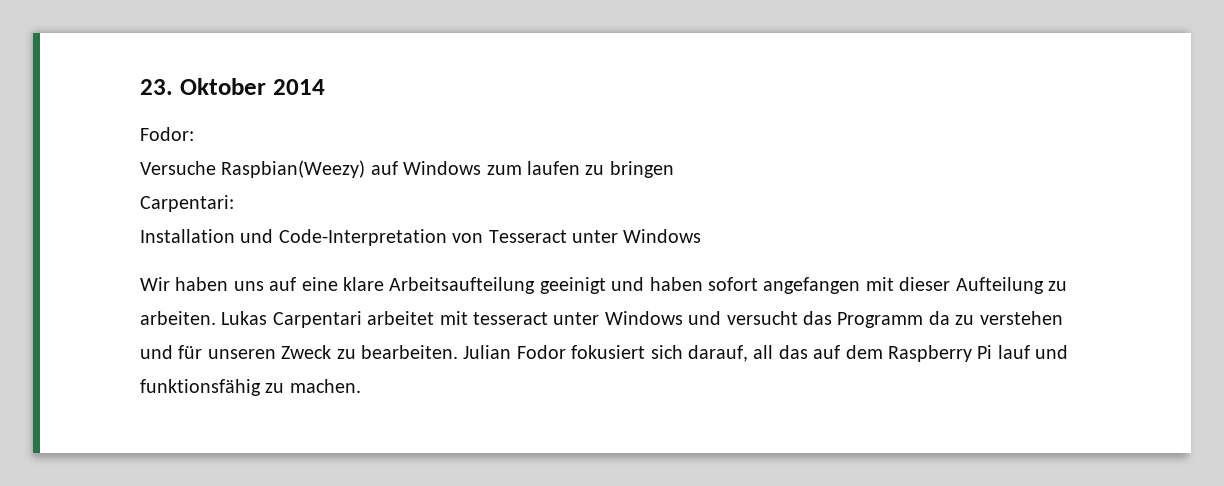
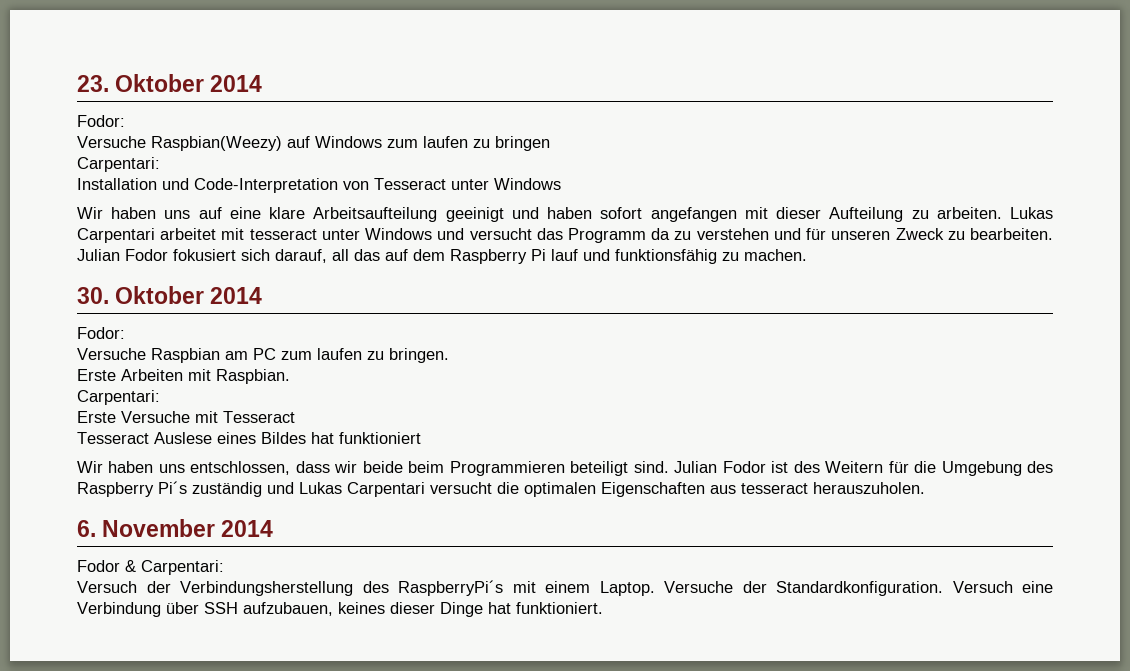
+ 30. Oktober 2014
+ Fodor:
+ Versuche Raspbian am PC zum laufen zu bringen.
+ Erste Arbeiten mit Raspbian.
+ Carpentari:
+ Erste Versuche mit Tesseract
+ Tesseract Auslese eines Bildes hat funktioniert
+ Wir haben uns entschlossen, dass wir beide beim Programmieren beteiligt sind. Julian Fodor ist des Weitern für die Umgebung des Raspberry Pi´s zuständig und Lukas Carpentari versucht die optimalen Eigenschaften aus tesseract herauszuholen.
+ 6. November 2014
+ Fodor & Carpentari:
+ Versuch der Verbindungsherstellung des RaspberryPi´s mit einem Laptop. Versuche der Standardkonfiguration. Versuch eine Verbindung über SSH aufzubauen, keines dieser Dinge hat funktioniert.

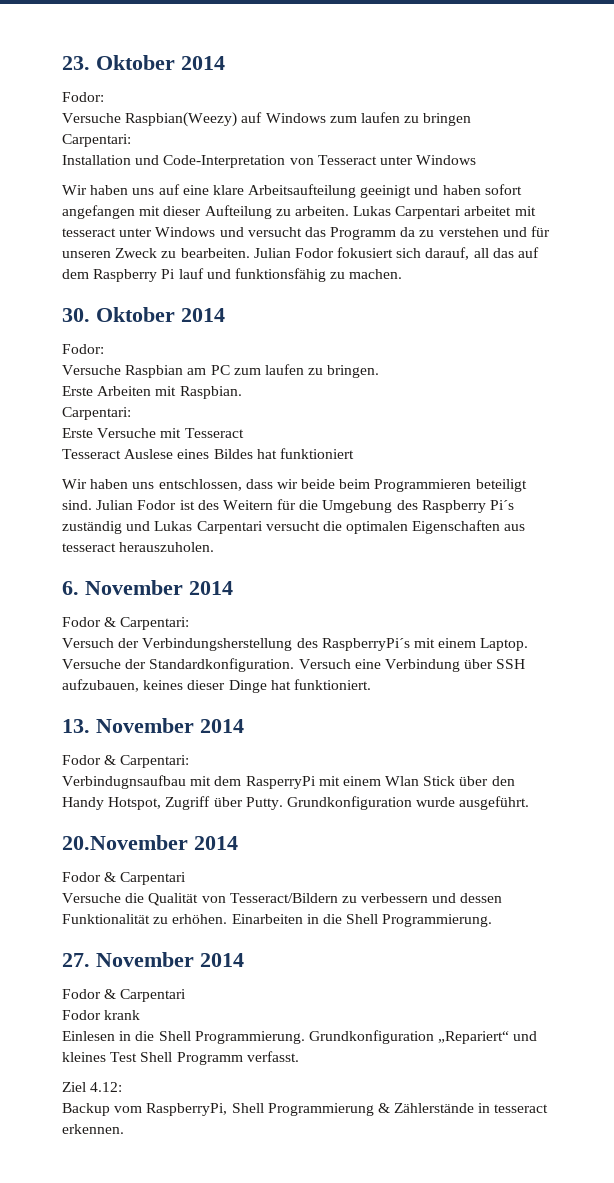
+ 13. November 2014
+ Fodor & Carpentari:
+ Verbindugnsaufbau mit dem RasperryPi mit einem Wlan Stick über den Handy Hotspot, Zugriff über Putty. Grundkonfiguration wurde ausgeführt.
+ 20.November 2014
+ Fodor & Carpentari
+ Versuche die Qualität von Tesseract/Bildern zu verbessern und dessen Funktionalität zu erhöhen. Einarbeiten in die Shell Programmierung.
+ 27. November 2014
+ Fodor & Carpentari
+ Fodor krank
+ Einlesen in die Shell Programmierung. Grundkonfiguration „Repariert“ und kleines Test Shell Programm verfasst.
+ Ziel 4.12:
+ Backup vom RaspberryPi, Shell Programmierung & Zählerstände in tesseract erkennen.

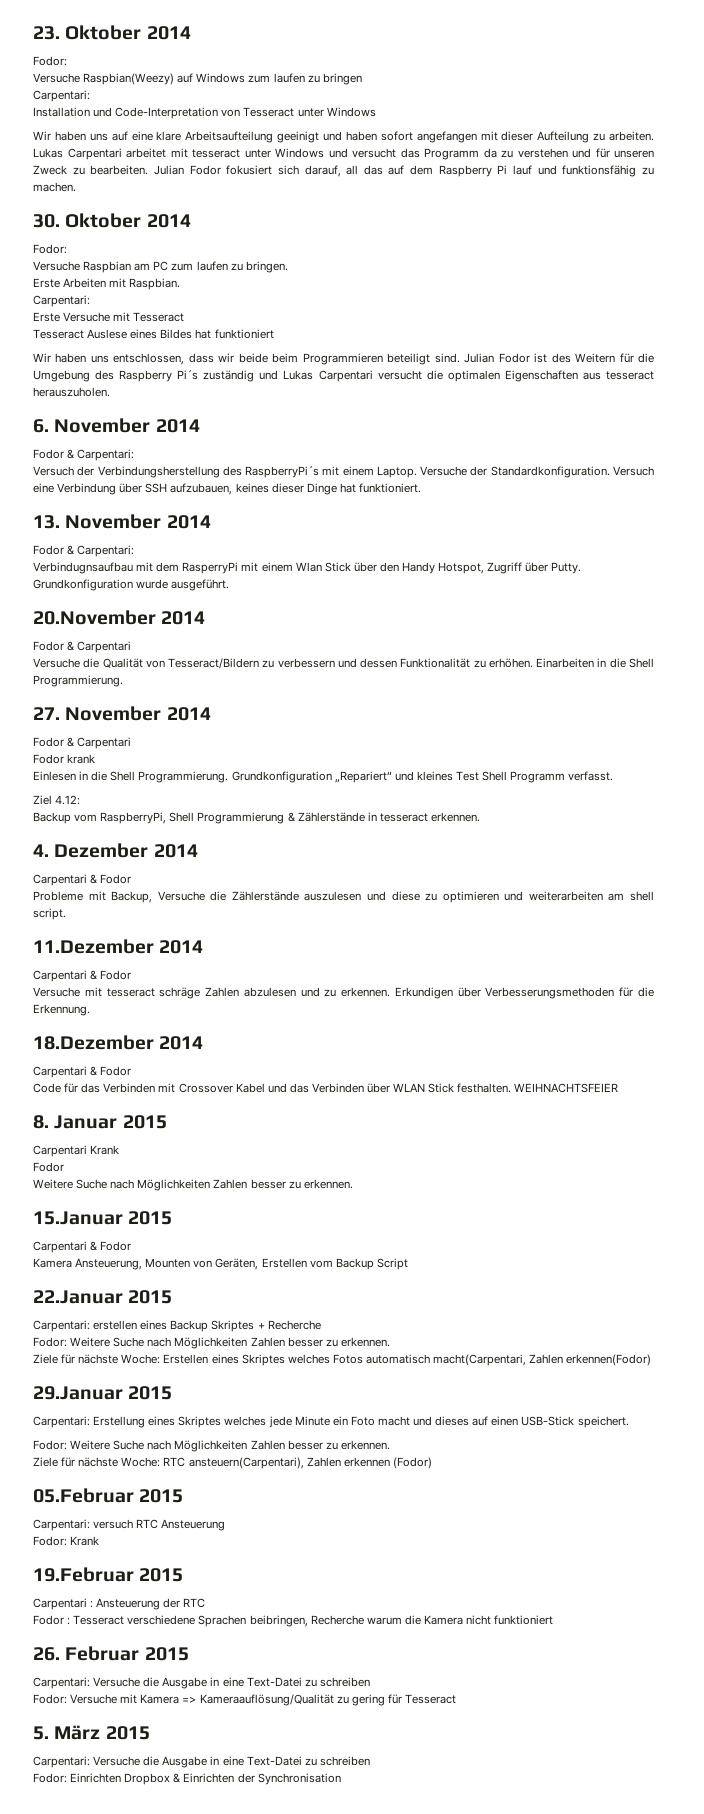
+ 4. Dezember 2014
+ Carpentari & Fodor
+ Probleme mit Backup, Versuche die Zählerstände auszulesen und diese zu optimieren und weiterarbeiten am shell script.
+ 11.Dezember 2014
+ Carpentari & Fodor
+ Versuche mit tesseract schräge Zahlen abzulesen und zu erkennen. Erkundigen über Verbesserungsmethoden für die Erkennung.
+ 18.Dezember 2014
+ Carpentari & Fodor
+ Code für das Verbinden mit Crossover Kabel und das Verbinden über WLAN Stick festhalten. WEIHNACHTSFEIER
+ 8. Januar 2015
+ Carpentari Krank
+ Fodor
+ Weitere Suche nach Möglichkeiten Zahlen besser zu erkennen.
+ 15.Januar 2015
+ Carpentari & Fodor
+ Kamera Ansteuerung, Mounten von Geräten, Erstellen vom Backup Script
+ 22.Januar 2015
+ Carpentari: erstellen eines Backup Skriptes + Recherche
+ Fodor: Weitere Suche nach Möglichkeiten Zahlen besser zu erkennen.
+ Ziele für nächste Woche: Erstellen eines Skriptes welches Fotos automatisch macht(Carpentari, Zahlen erkennen(Fodor)
+ 29.Januar 2015
+ Carpentari: Erstellung eines Skriptes welches jede Minute ein Foto macht und dieses auf einen USB-Stick speichert.
+ Fodor: Weitere Suche nach Möglichkeiten Zahlen besser zu erkennen.
+ Ziele für nächste Woche: RTC ansteuern(Carpentari), Zahlen erkennen (Fodor)
+ 05.Februar 2015
+ Carpentari: versuch RTC Ansteuerung
+ Fodor: Krank
+ 19.Februar 2015
+ Carpentari : Ansteuerung der RTC
+ Fodor : Tesseract verschiedene Sprachen beibringen, Recherche warum die Kamera nicht funktioniert
+ 26. Februar 2015
+ Carpentari: Versuche die Ausgabe in eine Text-Datei zu schreiben
+ Fodor: Versuche mit Kamera => Kameraauflösung/Qualität zu gering für Tesseract
+ 5. März 2015
+ Carpentari: Versuche die Ausgabe in eine Text-Datei zu schreiben
+ Fodor: Einrichten Dropbox & Einrichten der Synchronisation

